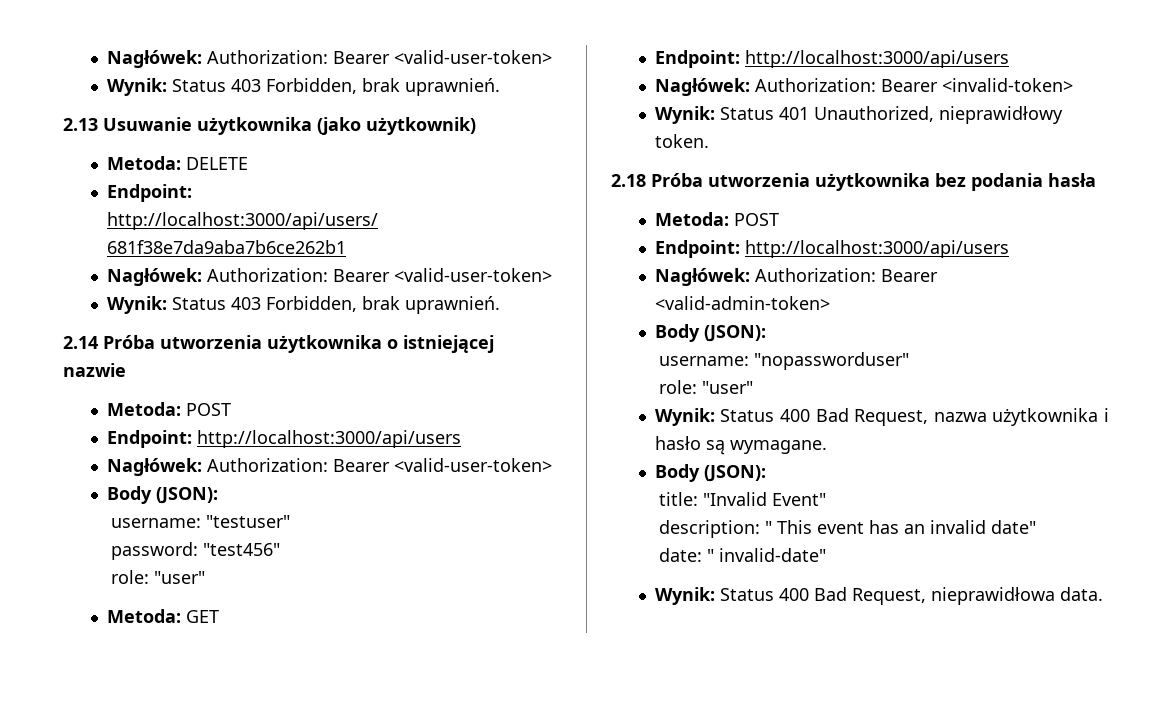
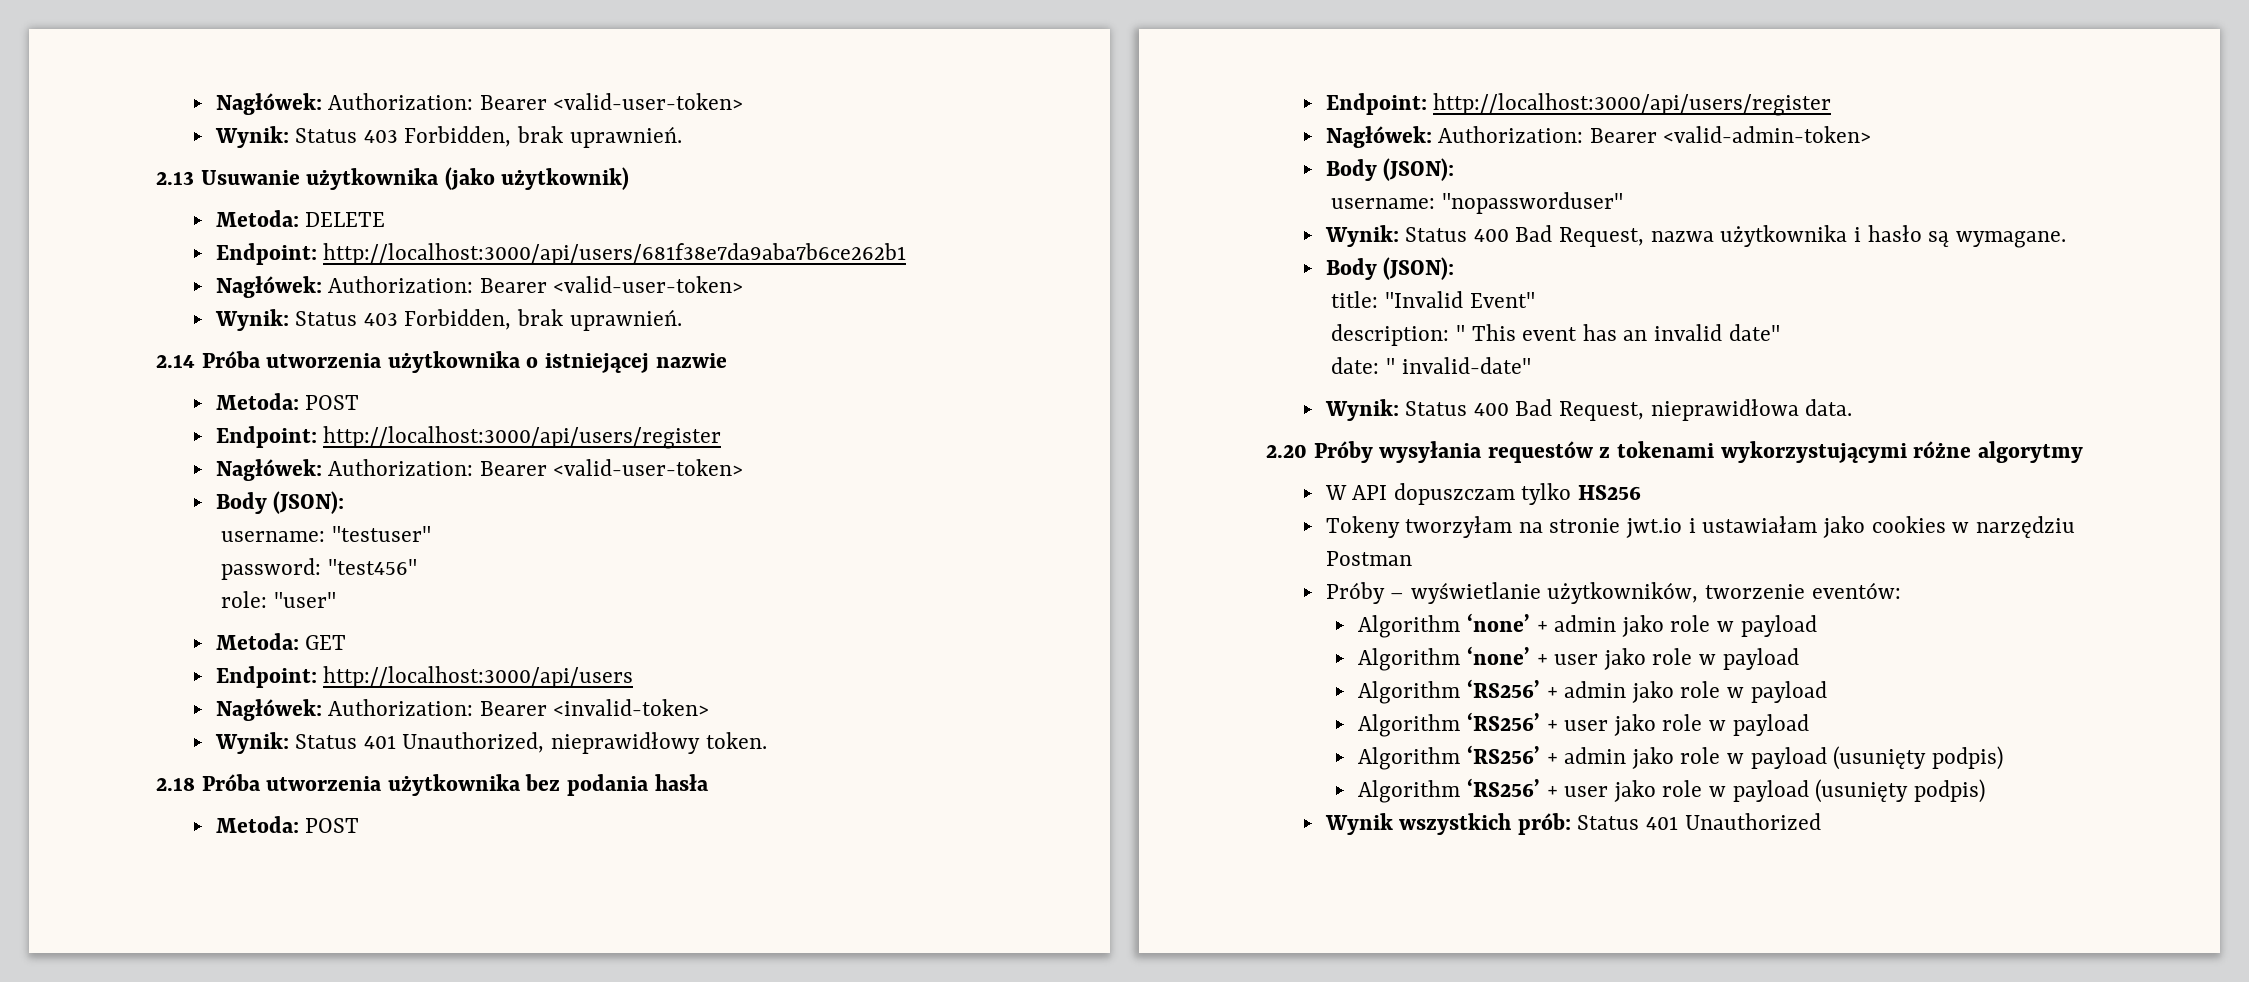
  2.14 Próba utworzenia użytkownika o istniejącej nazwie
  Metoda: POST
- Endpoint: http://localhost:3000/api/users
+ Endpoint: http://localhost:3000/api/users/register
  2.18 Próba utworzenia użytkownika bez podania hasła
  Metoda: POST
- Endpoint: http://localhost:3000/api/users
+ Endpoint: http://localhost:3000/api/users/register
  username: "nopassworduser"
- role: "user"
+ 2.20 Próby wysyłania requestów z tokenami wykorzystującymi różne algorytmy
+ W API dopuszczam tylko HS256
+ Tokeny tworzyłam na stronie jwt.io i ustawiałam jako cookies w narzędziu Postman
+ Próby – wyświetlanie użytkowników, tworzenie eventów:
+ Algorithm ‘none’ + admin jako role w payload
+ Algorithm ‘none’ + user jako role w payload
+ Algorithm ‘RS256’ + admin jako role w payload
+ Algorithm ‘RS256’ + user jako role w payload
+ Algorithm ‘RS256’ + admin jako role w payload (usunięty podpis)
+ Algorithm ‘RS256’ + user jako role w payload (usunięty podpis)
+ Wynik wszystkich prób: Status 401 Unauthorized

